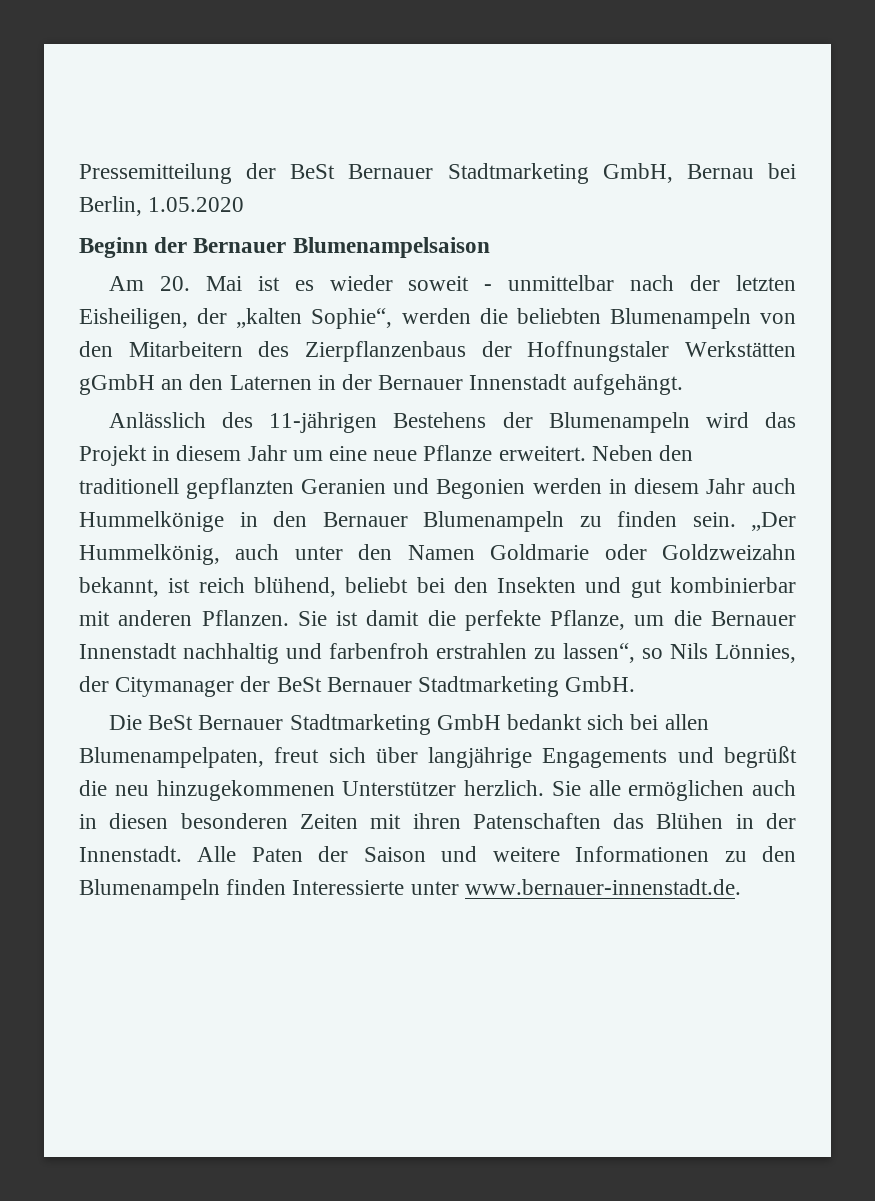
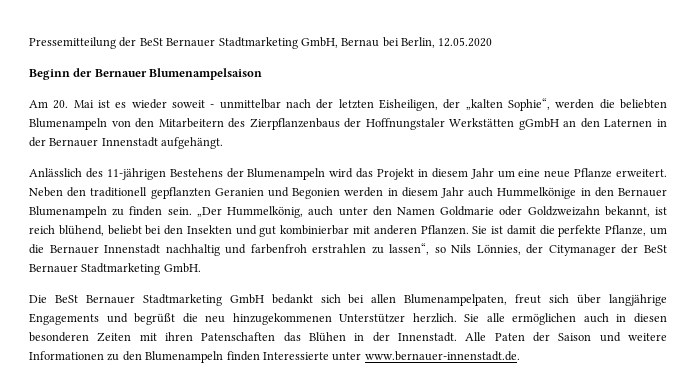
- Pressemitteilung der BeSt Bernauer Stadtmarketing GmbH, Bernau bei Berlin, 1.05.2020
+ Pressemitteilung der BeSt Bernauer Stadtmarketing GmbH, Bernau bei Berlin, 12.05.2020

